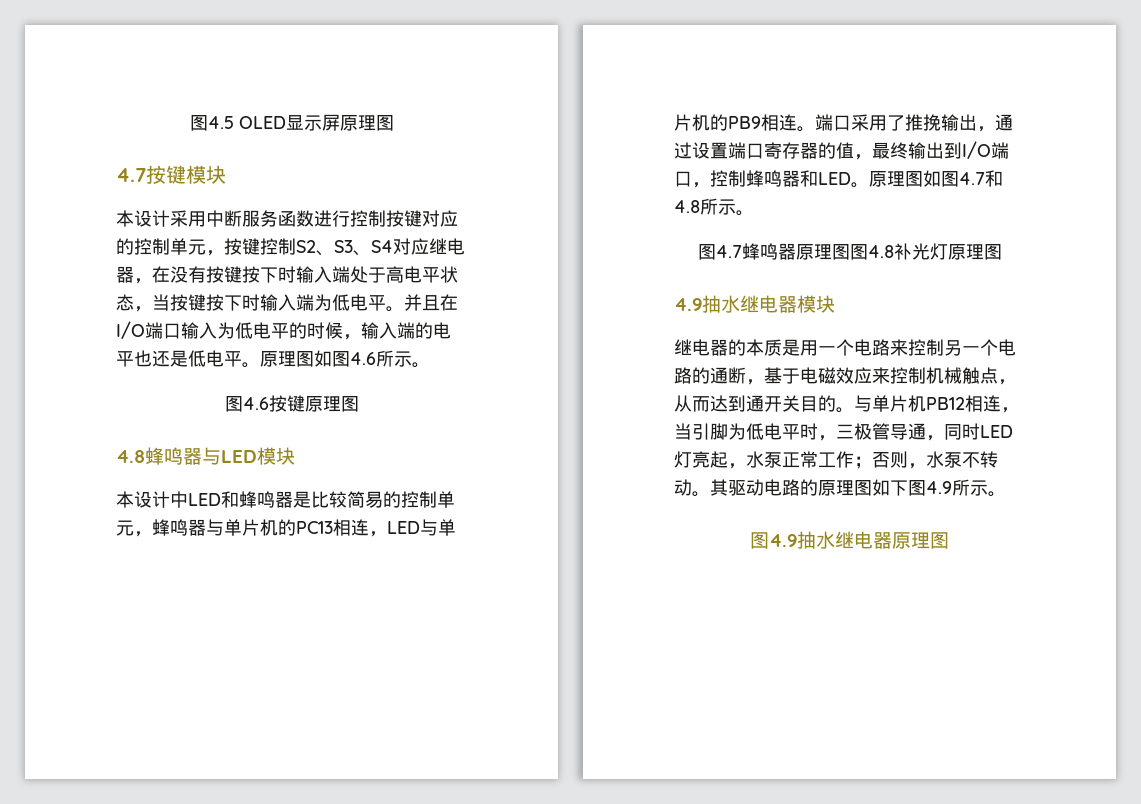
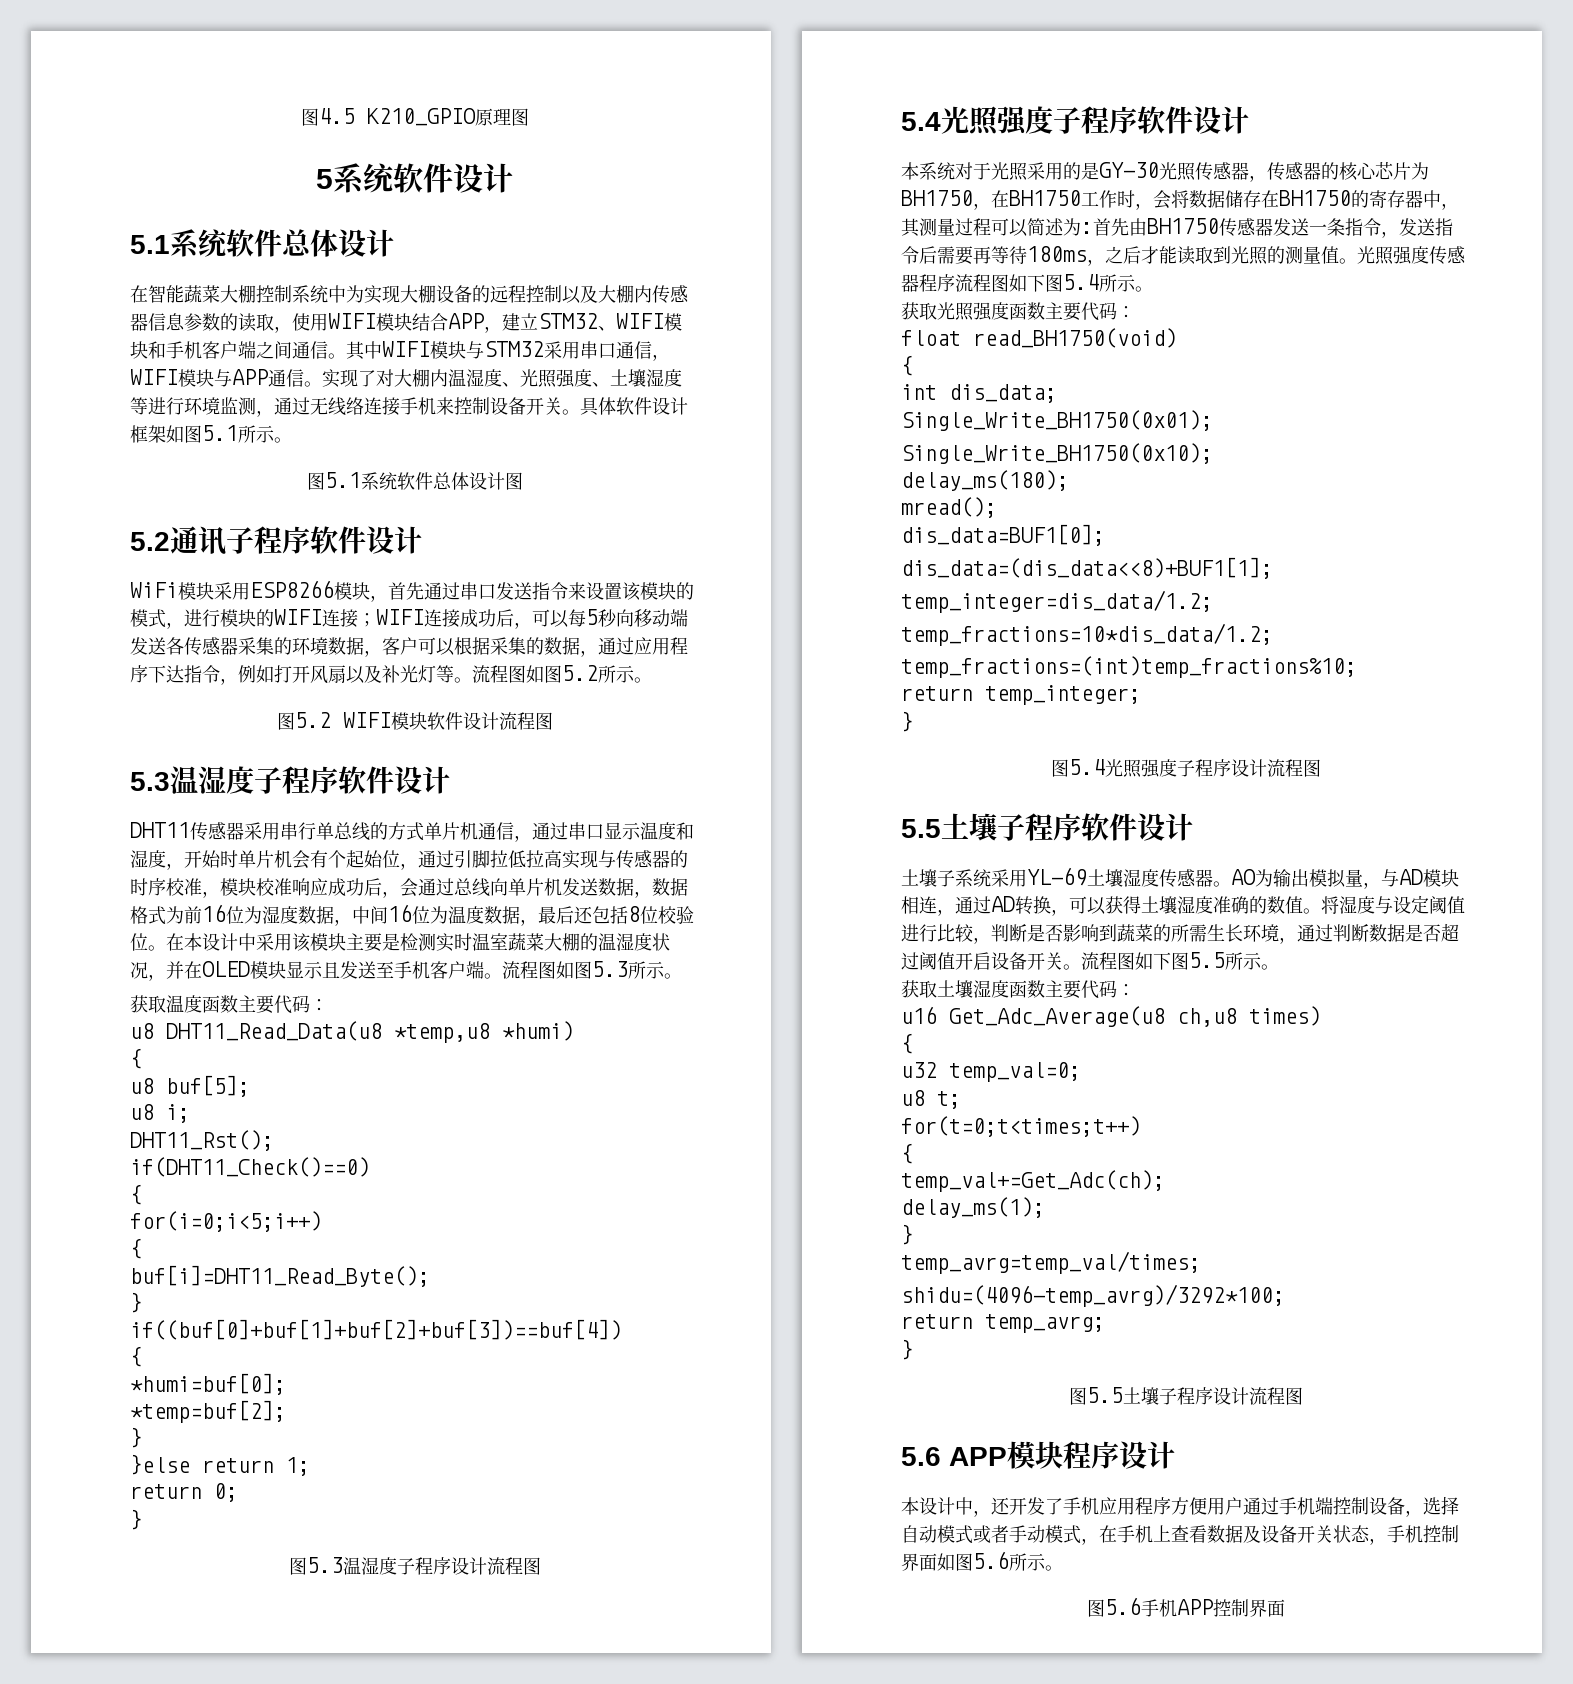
- 图4.5 OLED显示屏原理图
- 4.7按键模块
- 本设计采用中断服务函数进行控制按键对应的控制单元，按键控制S2、S3、S4对应继电器，在没有按键按下时输入端处于高电平状态，当按键按下时输入端为低电平。并且在I/O端口输入为低电平的时候，输入端的电平也还是低电平。原理图如图4.6所示。
- 图4.6按键原理图
- 4.8蜂鸣器与LED模块
- 本设计中LED和蜂鸣器是比较简易的控制单元，蜂鸣器与单片机的PC13相连，LED与单片机的PB9相连。端口采用了推挽输出，通过设置端口寄存器的值，最终输出到I/O端口，控制蜂鸣器和LED。原理图如图4.7和4.8所示。
- 图4.7蜂鸣器原理图图4.8补光灯原理图
- 4.9抽水继电器模块
- 继电器的本质是用一个电路来控制另一个电路的通断，基于电磁效应来控制机械触点，从而达到通开关目的。与单片机PB12相连，当引脚为低电平时，三极管导通，同时LED灯亮起，水泵正常工作；否则，水泵不转动。其驱动电路的原理图如下图4.9所示。
- 图4.9抽水继电器原理图
+ 图4.5 K210_GPIO原理图
+ 5系统软件设计
+ 5.1系统软件总体设计
+ 在智能蔬菜大棚控制系统中为实现大棚设备的远程控制以及大棚内传感器信息参数的读取，使用WIFI模块结合APP，建立STM32、WIFI模块和手机客户端之间通信。其中WIFI模块与STM32采用串口通信，WIFI模块与APP通信。实现了对大棚内温湿度、光照强度、土壤湿度等进行环境监测，通过无线络连接手机来控制设备开关。具体软件设计框架如图5.1所示。
+ 图5.1系统软件总体设计图
+ 5.2通讯子程序软件设计
+ WiFi模块采用ESP8266模块，首先通过串口发送指令来设置该模块的模式，进行模块的WIFI连接；WIFI连接成功后，可以每5秒向移动端发送各传感器采集的环境数据，客户可以根据采集的数据，通过应用程序下达指令，例如打开风扇以及补光灯等。流程图如图5.2所示。
+ 图5.2 WIFI模块软件设计流程图
+ 5.3温湿度子程序软件设计
+ DHT11传感器采用串行单总线的方式单片机通信，通过串口显示温度和湿度，开始时单片机会有个起始位，通过引脚拉低拉高实现与传感器的时序校准，模块校准响应成功后，会通过总线向单片机发送数据，数据格式为前16位为湿度数据，中间16位为温度数据，最后还包括8位校验位。在本设计中采用该模块主要是检测实时温室蔬菜大棚的温湿度状况，并在OLED模块显示且发送至手机客户端。流程图如图5.3所示。
+ 获取温度函数主要代码：
+ u8 DHT11_Read_Data(u8 *temp,u8 *humi)
+ {
+ u8 buf[5];
+ u8 i;
+ DHT11_Rst();
+ if(DHT11_Check()==0)
+ {
+ for(i=0;i<5;i++)
+ {
+ buf[i]=DHT11_Read_Byte();
+ }
+ if((buf[0]+buf[1]+buf[2]+buf[3])==buf[4])
+ {
+ *humi=buf[0];
+ *temp=buf[2];
+ }
+ }else return 1;
+ return 0;
+ }
+ 图5.3温湿度子程序设计流程图
+ 5.4光照强度子程序软件设计
+ 本系统对于光照采用的是GY-30光照传感器，传感器的核心芯片为BH1750，在BH1750工作时，会将数据储存在BH1750的寄存器中，其测量过程可以简述为:首先由BH1750传感器发送一条指令，发送指令后需要再等待180ms，之后才能读取到光照的测量值。光照强度传感器程序流程图如下图5.4所示。
+ 获取光照强度函数主要代码：
+ float read_BH1750(void)
+ {
+ int dis_data;
+ Single_Write_BH1750(0x01);
+ Single_Write_BH1750(0x10);
+ delay_ms(180);
+ mread();
+ dis_data=BUF1[0];
+ dis_data=(dis_data<<8)+BUF1[1];
+ temp_integer=dis_data/1.2;
+ temp_fractions=10*dis_data/1.2;
+ temp_fractions=(int)temp_fractions%10;
+ return temp_integer;
+ }
+ 图5.4光照强度子程序设计流程图
+ 5.5土壤子程序软件设计
+ 土壤子系统采用YL-69土壤湿度传感器。AO为输出模拟量，与AD模块相连，通过AD转换，可以获得土壤湿度准确的数值。将湿度与设定阈值进行比较，判断是否影响到蔬菜的所需生长环境，通过判断数据是否超过阈值开启设备开关。流程图如下图5.5所示。
+ 获取土壤湿度函数主要代码：
+ u16 Get_Adc_Average(u8 ch,u8 times)
+ {
+ u32 temp_val=0;
+ u8 t;
+ for(t=0;t<times;t++)
+ {
+ temp_val+=Get_Adc(ch);
+ delay_ms(1);
+ }
+ temp_avrg=temp_val/times;
+ shidu=(4096-temp_avrg)/3292*100;
+ return temp_avrg;
+ }
+ 图5.5土壤子程序设计流程图
+ 5.6 APP模块程序设计
+ 本设计中，还开发了手机应用程序方便用户通过手机端控制设备，选择自动模式或者手动模式，在手机上查看数据及设备开关状态，手机控制界面如图5.6所示。
+ 图5.6手机APP控制界面

